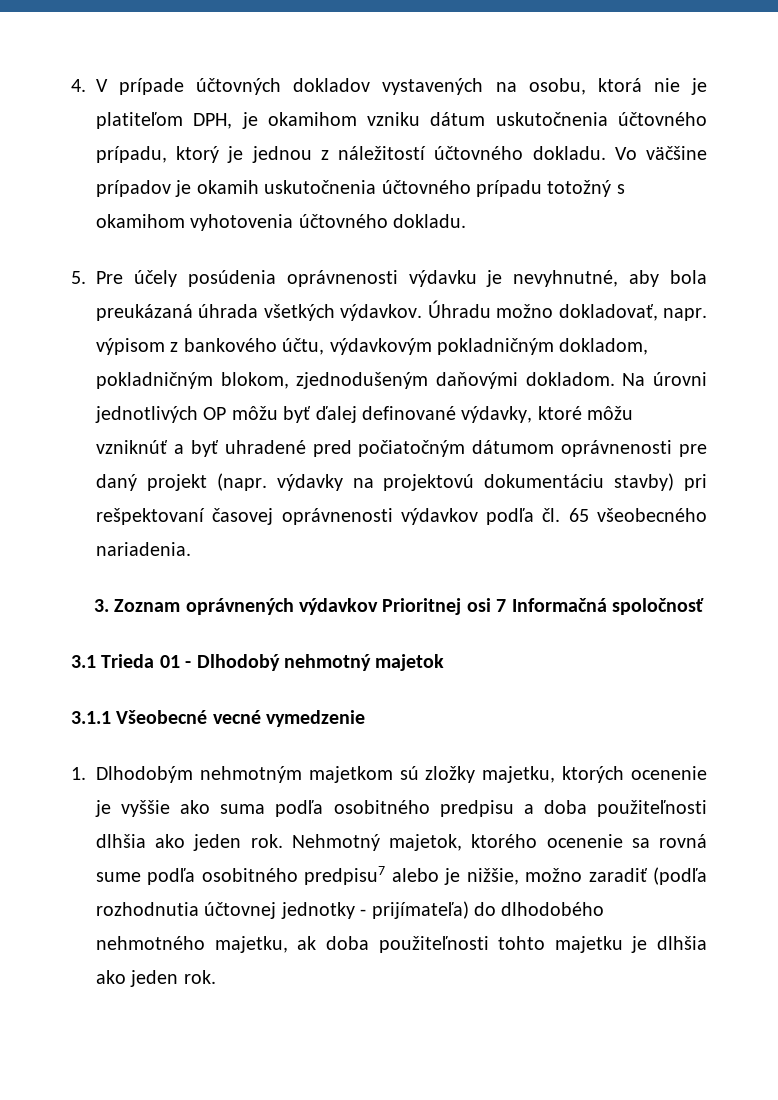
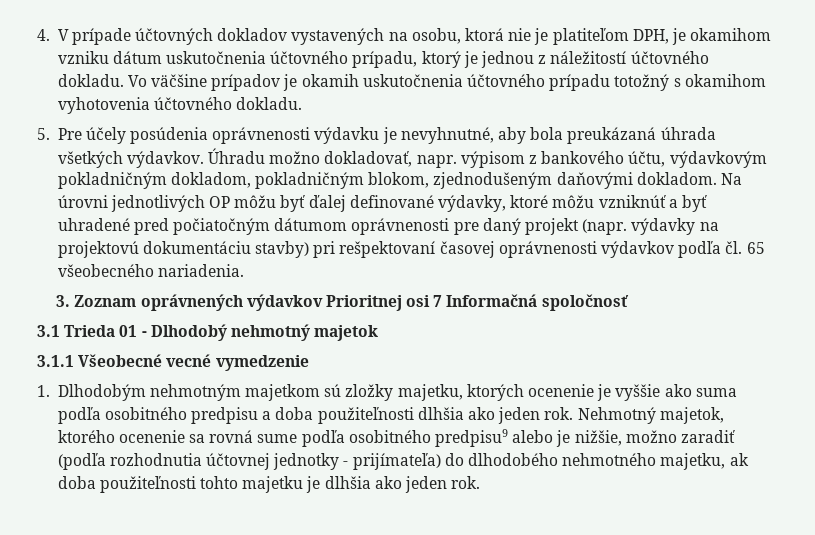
- Nehmotný majetok, ktorého ocenenie sa rovná sume podľa osobitného predpisu7 alebo je nižšie, možno zaradiť (podľa rozhodnutia účtovnej jednotky - prijímateľa) do dlhodobého nehmotného majetku, ak doba použiteľnosti tohto majetku je dlhšia ako jeden rok.
+ Nehmotný majetok, ktorého ocenenie sa rovná sume podľa osobitného predpisu9 alebo je nižšie, možno zaradiť (podľa rozhodnutia účtovnej jednotky - prijímateľa) do dlhodobého nehmotného majetku, ak doba použiteľnosti tohto majetku je dlhšia ako jeden rok.

